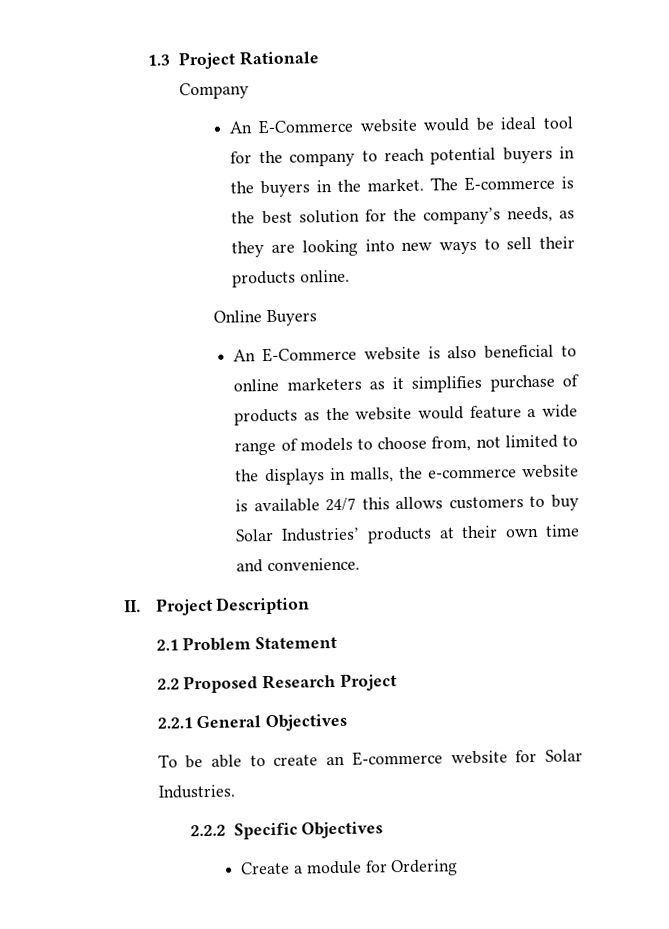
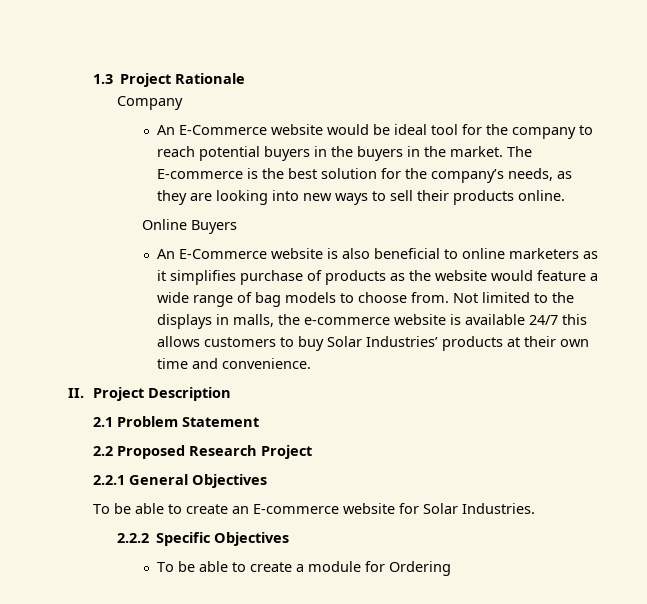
- An E-Commerce website is also beneficial to online marketers as it simplifies purchase of products as the website would feature a wide range of models to choose from, not limited to the displays in malls, the e-commerce website is available 24/7 this allows customers to buy Solar Industries’ products at their own time and convenience.
+ An E-Commerce website is also beneficial to online marketers as it simplifies purchase of products as the website would feature a wide range of bag models to choose from. Not limited to the displays in malls, the e-commerce website is available 24/7 this allows customers to buy Solar Industries’ products at their own time and convenience.
- Create a module for Ordering
+ To be able to create a module for Ordering

